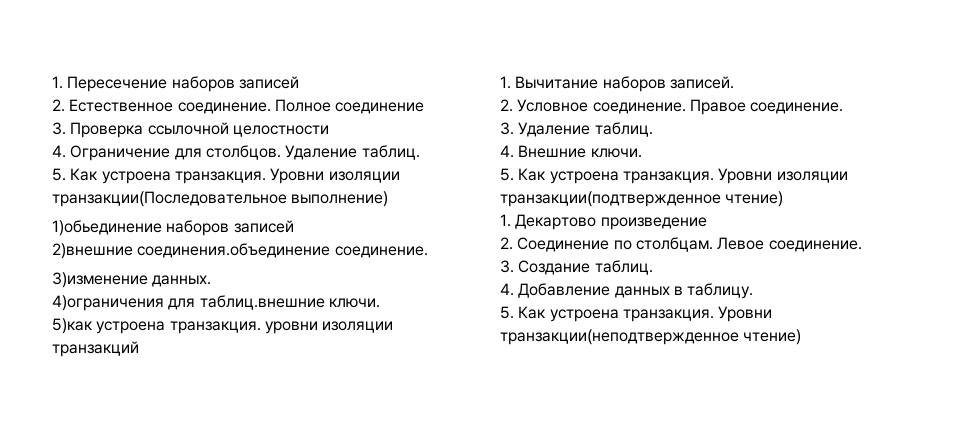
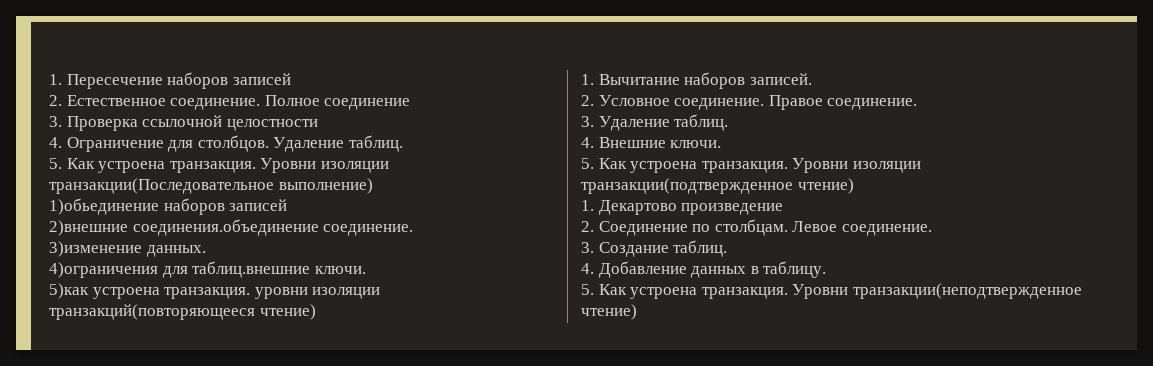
- 5)как устроена транзакция. уровни изоляции транзакций
+ 5)как устроена транзакция. уровни изоляции транзакций(повторяющееся чтение)

